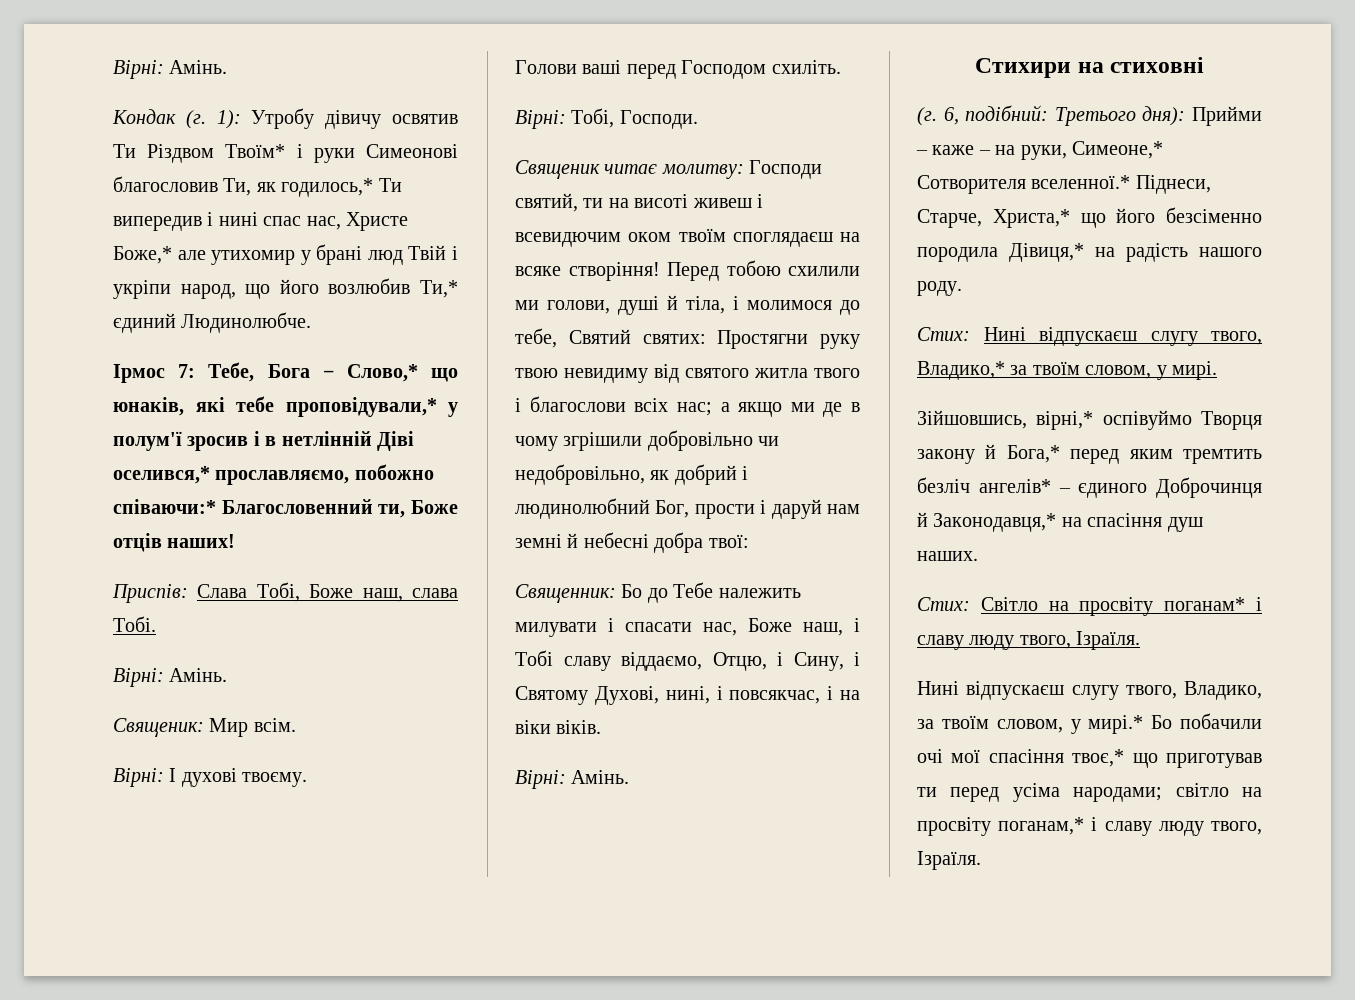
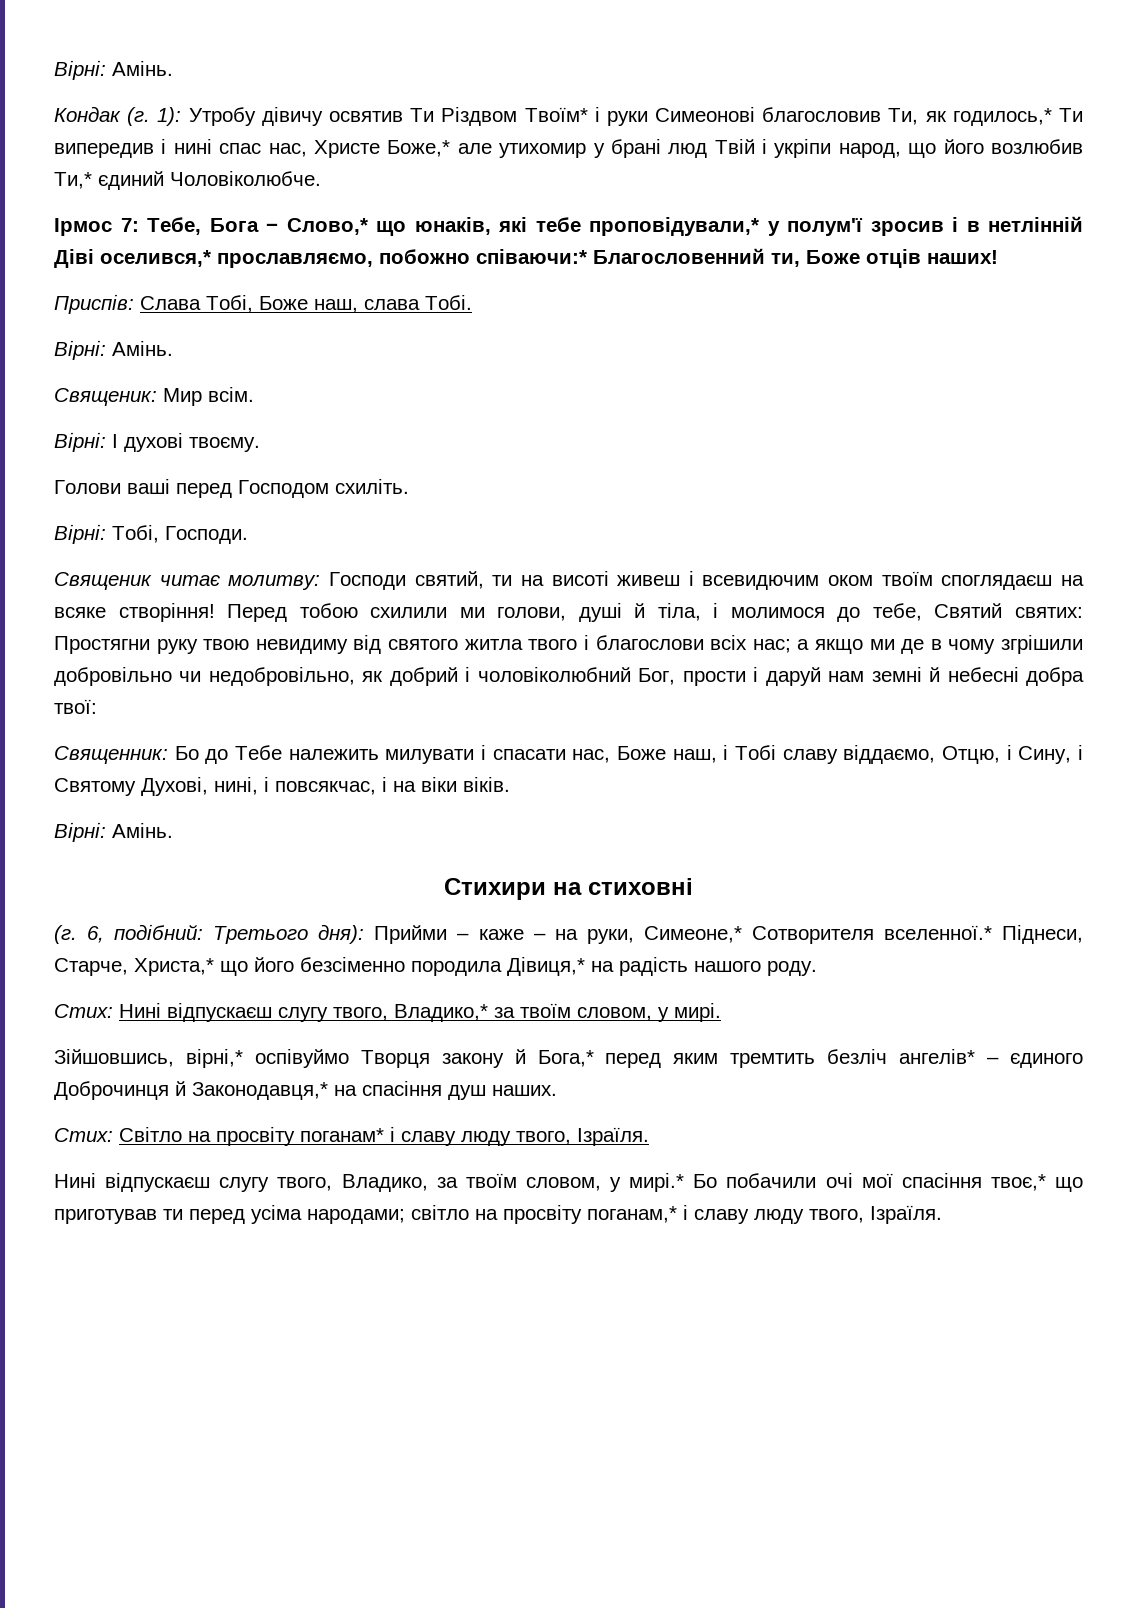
- Кондак (г. 1): Утробу дівичу освятив Ти Різдвом Твоїм* і руки Симеонові благословив Ти, як годилось,* Ти випередив і нині спас нас, Христе Боже,* але утихомир у брані люд Твій і укріпи народ, що його возлюбив Ти,* єдиний Людинолюбче.
+ Кондак (г. 1): Утробу дівичу освятив Ти Різдвом Твоїм* і руки Симеонові благословив Ти, як годилось,* Ти випередив і нині спас нас, Христе Боже,* але утихомир у брані люд Твій і укріпи народ, що його возлюбив Ти,* єдиний Чоловіколюбче.
- Перед тобою схилили ми голови, душі й тіла, і молимося до тебе, Святий святих: Простягни руку твою невидиму від святого житла твого і благослови всіх нас; а якщо ми де в чому згрішили добровільно чи недобровільно, як добрий і людинолюбний Бог, прости і даруй нам земні й небесні добра твої:
+ Перед тобою схилили ми голови, душі й тіла, і молимося до тебе, Святий святих: Простягни руку твою невидиму від святого житла твого і благослови всіх нас; а якщо ми де в чому згрішили добровільно чи недобровільно, як добрий і чоловіколюбний Бог, прости і даруй нам земні й небесні добра твої:

